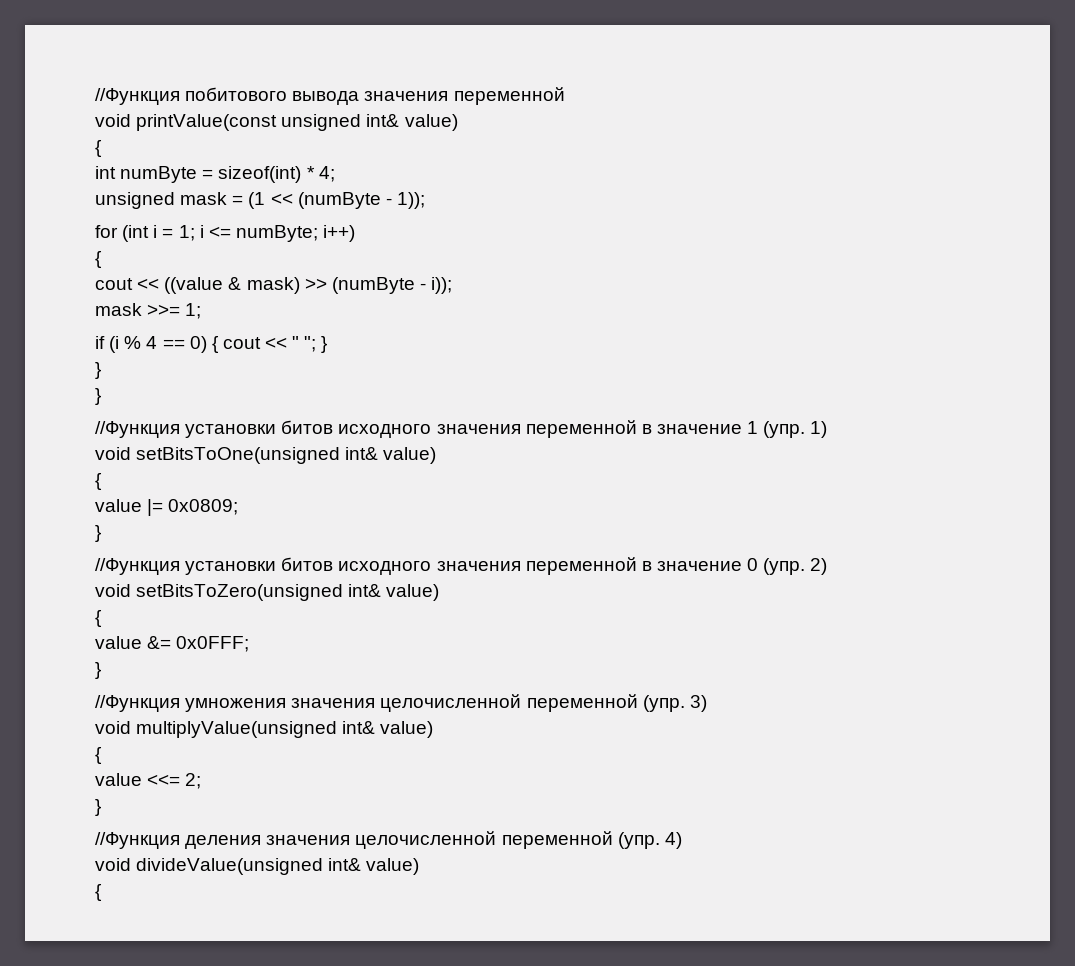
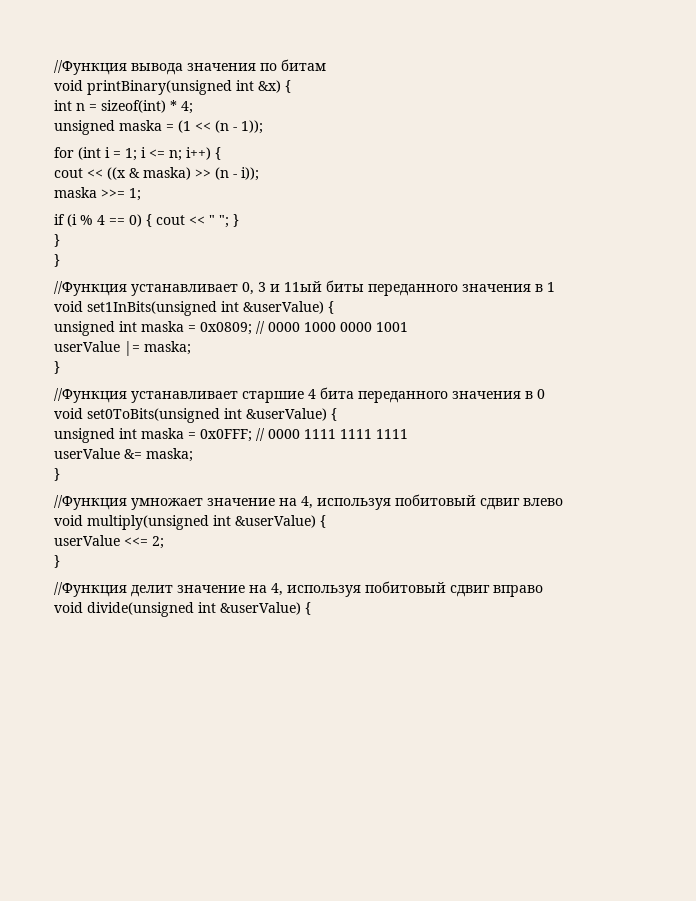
- //Функция побитового вывода значения переменной
- void printValue(const unsigned int& value)
- {
+ //Функция вывода значения по битам
+ void printBinary(unsigned int &x) {
- int numByte = sizeof(int) * 4;
+ int n = sizeof(int) * 4;
- unsigned mask = (1 << (numByte - 1));
+ unsigned maska = (1 << (n - 1));
- for (int i = 1; i <= numByte; i++)
- {
+ for (int i = 1; i <= n; i++) {
- cout << ((value & mask) >> (numByte - i));
+ cout << ((x & maska) >> (n - i));
- mask >>= 1;
+ maska >>= 1;
- //Функция установки битов исходного значения переменной в значение 1 (упр. 1)
- void setBitsToOne(unsigned int& value)
- {
- value |= 0x0809;
+ //Функция устанавливает 0, 3 и 11ый биты переданного значения в 1
+ void set1InBits(unsigned int &userValue) {
+ unsigned int maska = 0x0809; // 0000 1000 0000 1001
+ userValue |= maska;
  }
- //Функция установки битов исходного значения переменной в значение 0 (упр. 2)
- void setBitsToZero(unsigned int& value)
- {
- value &= 0x0FFF;
+ //Функция устанавливает старшие 4 бита переданного значения в 0
+ void set0ToBits(unsigned int &userValue) {
+ unsigned int maska = 0x0FFF; // 0000 1111 1111 1111
+ userValue &= maska;
  }
- //Функция умножения значения целочисленной переменной (упр. 3)
- void multiplyValue(unsigned int& value)
- {
- value <<= 2;
+ //Функция умножает значение на 4, используя побитовый сдвиг влево
+ void multiply(unsigned int &userValue) {
+ userValue <<= 2;
- //Функция деления значения целочисленной переменной (упр. 4)
- void divideValue(unsigned int& value)
- {
+ //Функция делит значение на 4, используя побитовый сдвиг вправо
+ void divide(unsigned int &userValue) {

